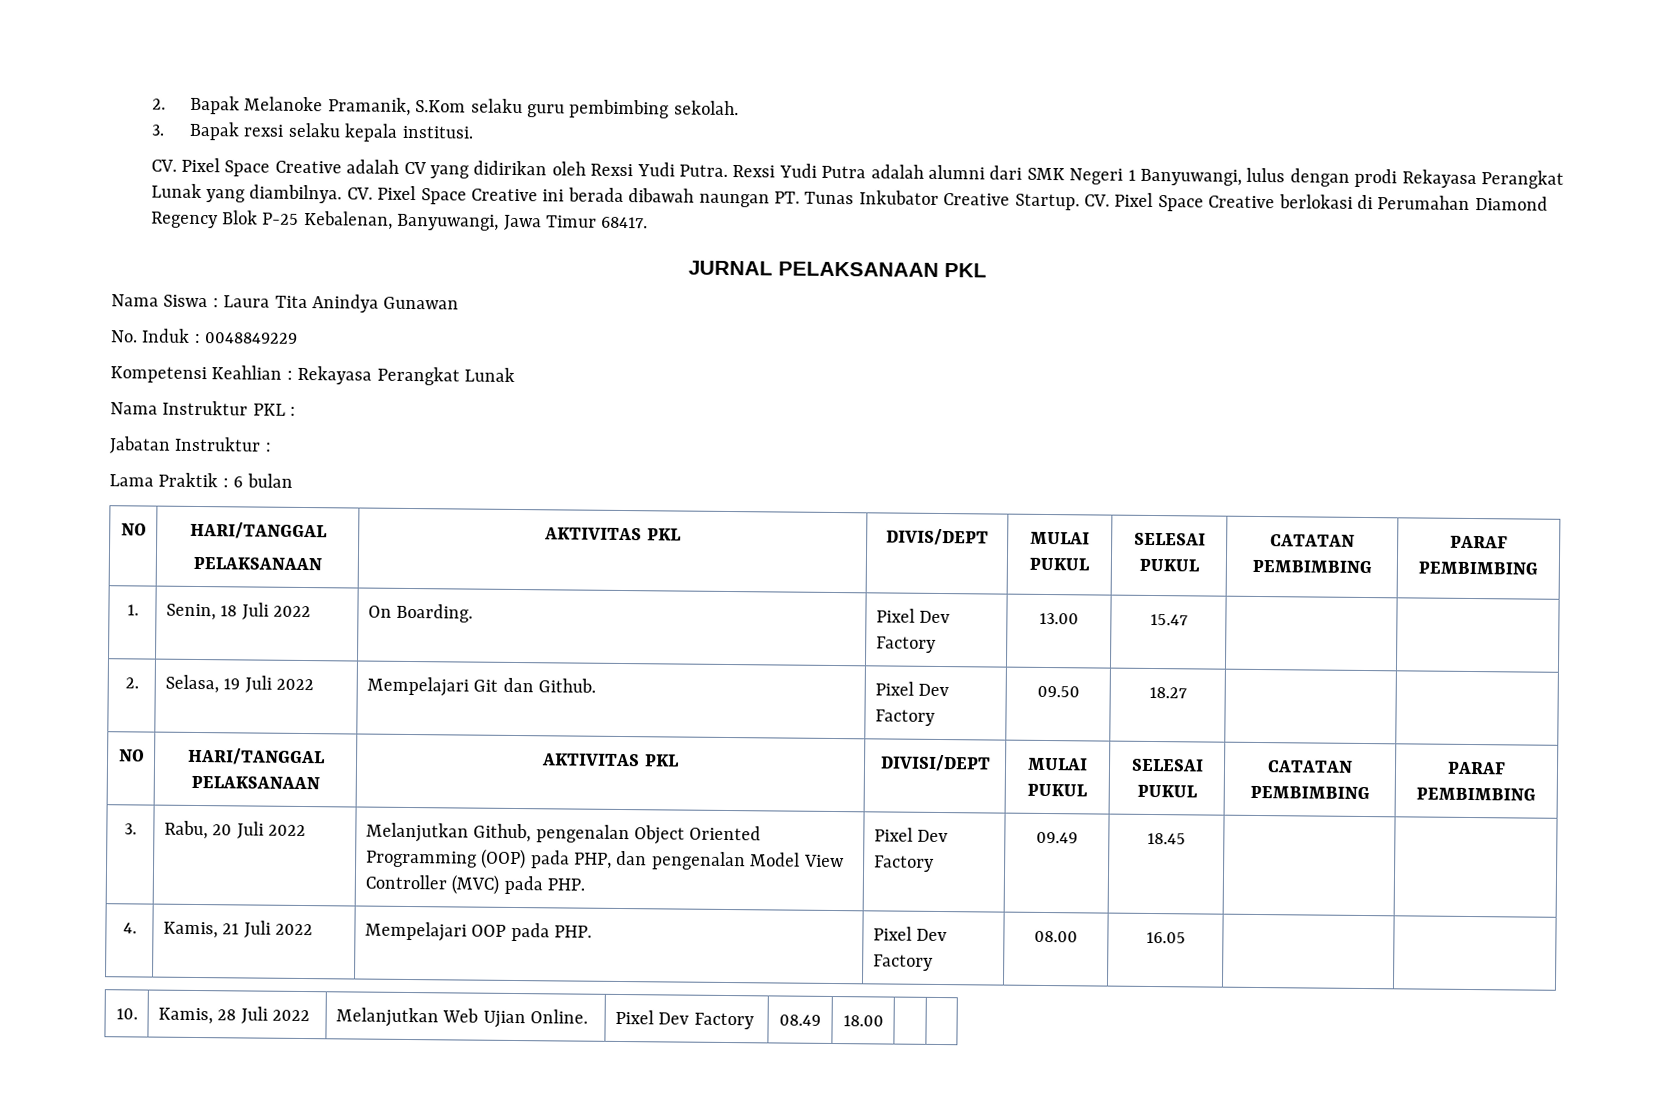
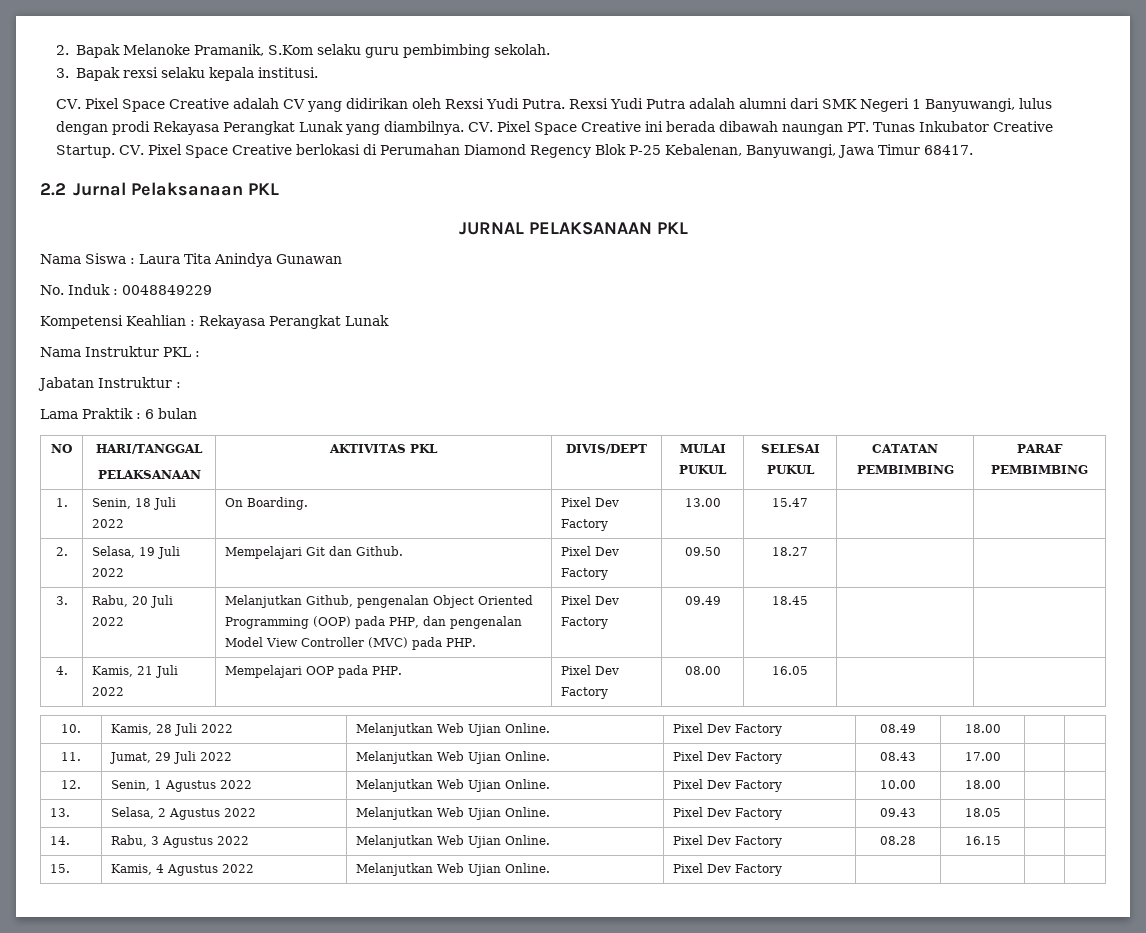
+ 2.2 Jurnal Pelaksanaan PKL
- NO | HARI/TANGGAL PELAKSANAAN | AKTIVITAS PKL | DIVISI/DEPT | MULAI PUKUL | SELESAI PUKUL | CATATAN PEMBIMBING | PARAF PEMBIMBING
+ 11. | Jumat, 29 Juli 2022 | Melanjutkan Web Ujian Online. | Pixel Dev Factory | 08.43 | 17.00 | |
+ 12. | Senin, 1 Agustus 2022 | Melanjutkan Web Ujian Online. | Pixel Dev Factory | 10.00 | 18.00 | |
+ 13. | Selasa, 2 Agustus 2022 | Melanjutkan Web Ujian Online. | Pixel Dev Factory | 09.43 | 18.05 | |
+ 14. | Rabu, 3 Agustus 2022 | Melanjutkan Web Ujian Online. | Pixel Dev Factory | 08.28 | 16.15 | |
+ 15. | Kamis, 4 Agustus 2022 | Melanjutkan Web Ujian Online. | Pixel Dev Factory | | | |

